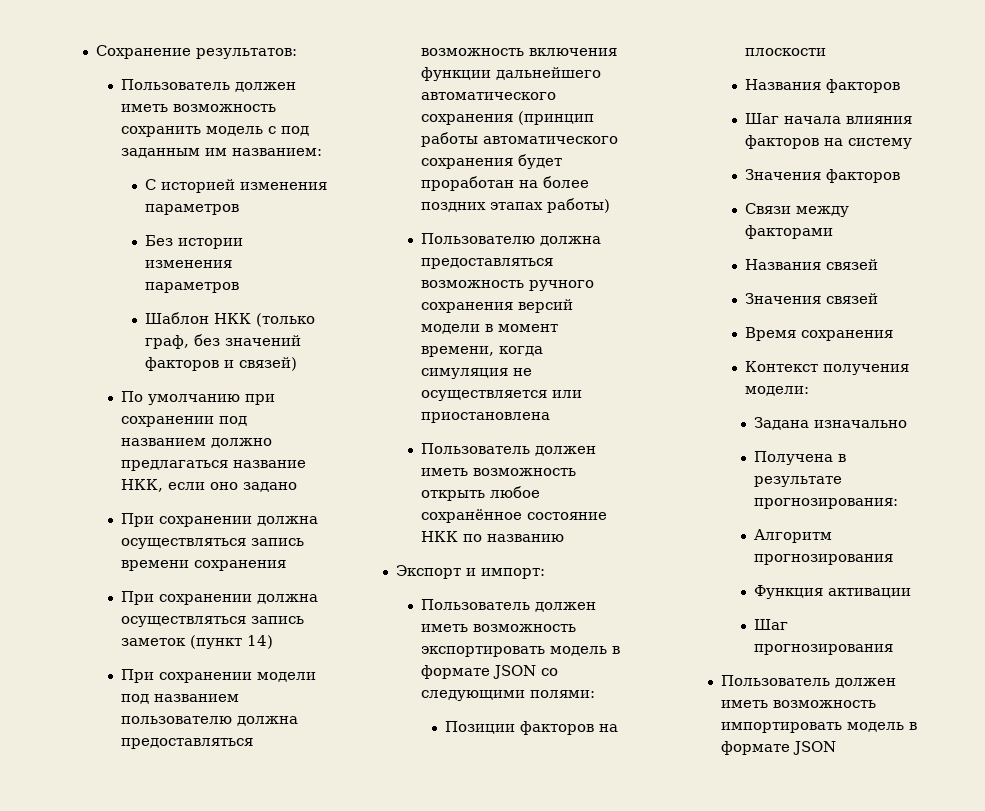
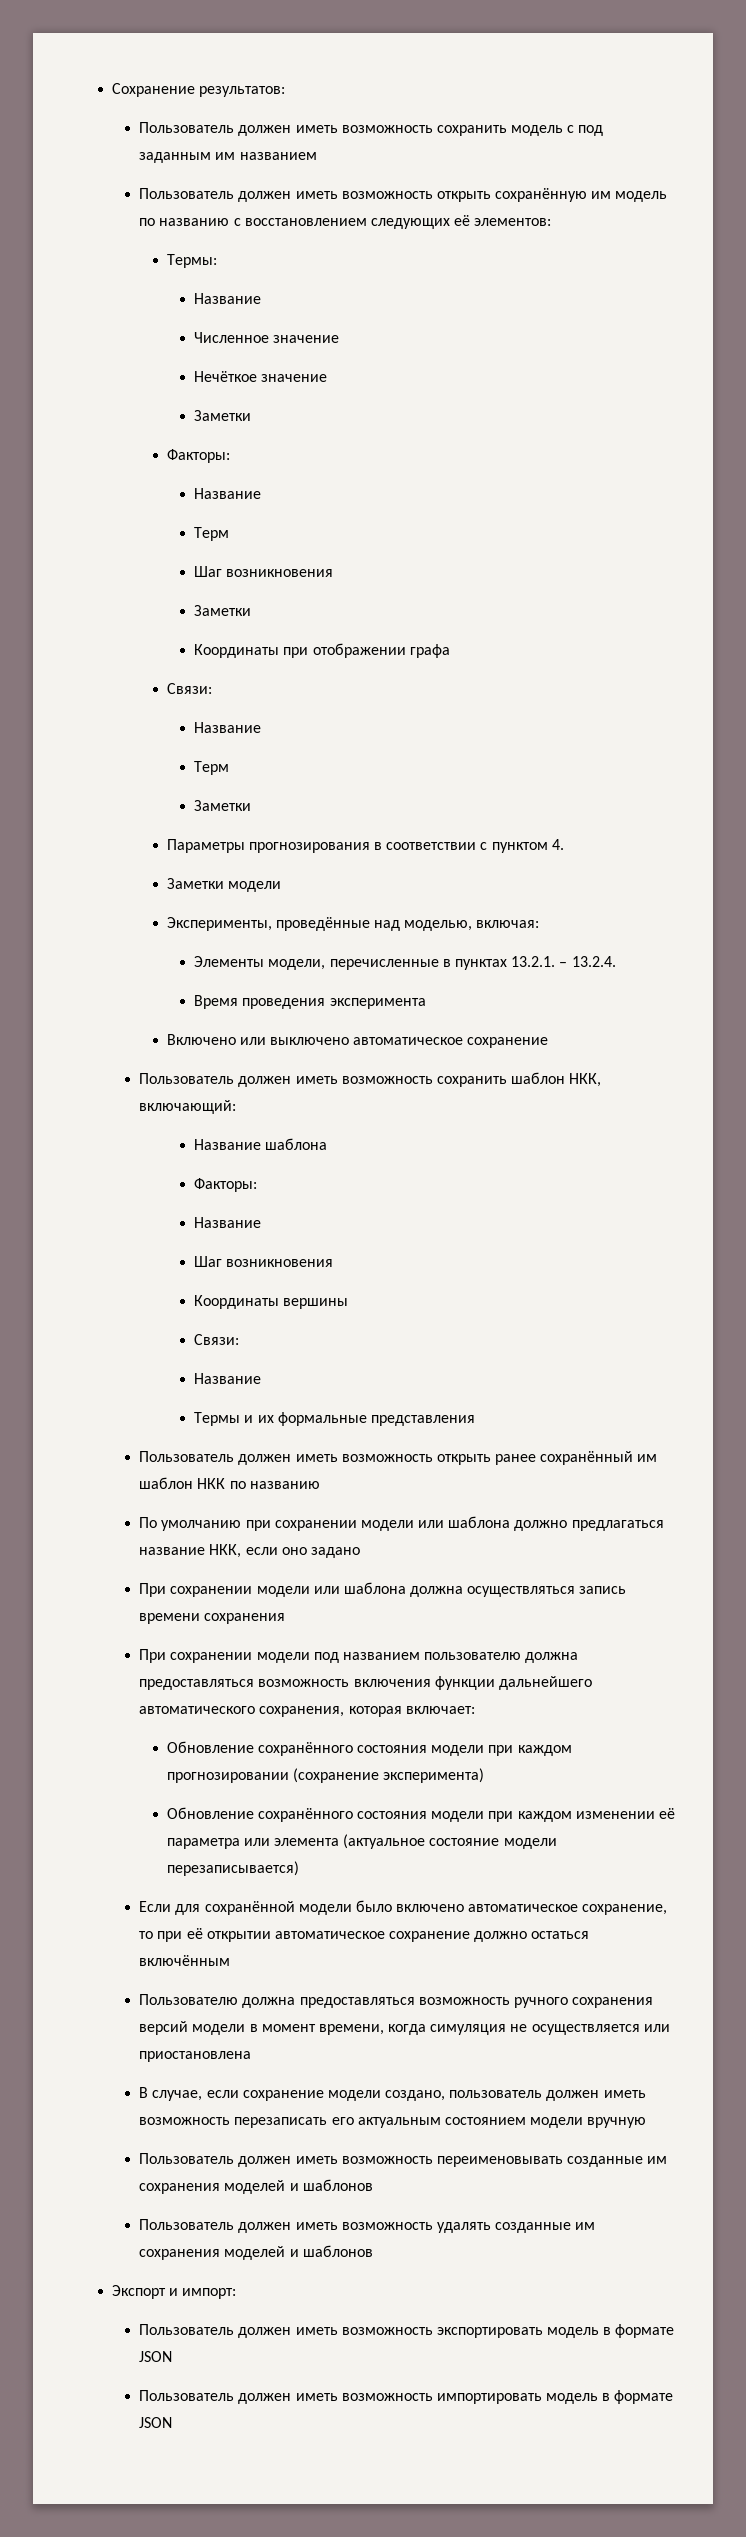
- Пользователь должен иметь возможность сохранить модель с под заданным им названием:
- С историей изменения параметров
- Без истории изменения параметров
- Шаблон НКК (только граф, без значений факторов и связей)
+ Пользователь должен иметь возможность сохранить модель с под заданным им названием
+ Пользователь должен иметь возможность открыть сохранённую им модель по названию с восстановлением следующих её элементов:
+ Термы:
+ Название
+ Численное значение
+ Нечёткое значение
+ Заметки
+ Факторы:
+ Название
+ Терм
+ Шаг возникновения
+ Заметки
+ Координаты при отображении графа
+ Связи:
+ Название
+ Терм
+ Заметки
+ Параметры прогнозирования в соответствии с пунктом 4.
+ Заметки модели
+ Эксперименты, проведённые над моделью, включая:
+ Элементы модели, перечисленные в пунктах 13.2.1. – 13.2.4.
+ Время проведения эксперимента
+ Включено или выключено автоматическое сохранение
+ Пользователь должен иметь возможность сохранить шаблон НКК, включающий:
+ Название шаблона
+ Факторы:
+ Название
+ Шаг возникновения
+ Координаты вершины
+ Связи:
+ Название
+ Термы и их формальные представления
+ Пользователь должен иметь возможность открыть ранее сохранённый им шаблон НКК по названию
- По умолчанию при сохранении под названием должно предлагаться название НКК, если оно задано
+ По умолчанию при сохранении модели или шаблона должно предлагаться название НКК, если оно задано
- При сохранении должна осуществляться запись времени сохранения
+ При сохранении модели или шаблона должна осуществляться запись времени сохранения
- При сохранении должна осуществляться запись заметок (пункт 14)
- При сохранении модели под названием пользователю должна предоставляться возможность включения функции дальнейшего автоматического сохранения (принцип работы автоматического сохранения будет проработан на более поздних этапах работы)
+ При сохранении модели под названием пользователю должна предоставляться возможность включения функции дальнейшего автоматического сохранения, которая включает:
+ Обновление сохранённого состояния модели при каждом прогнозировании (сохранение эксперимента)
+ Обновление сохранённого состояния модели при каждом изменении её параметра или элемента (актуальное состояние модели перезаписывается)
+ Если для сохранённой модели было включено автоматическое сохранение, то при её открытии автоматическое сохранение должно остаться включённым
- Пользователь должен иметь возможность открыть любое сохранённое состояние НКК по названию
+ В случае, если сохранение модели создано, пользователь должен иметь возможность перезаписать его актуальным состоянием модели вручную
+ Пользователь должен иметь возможность переименовывать созданные им сохранения моделей и шаблонов
+ Пользователь должен иметь возможность удалять созданные им сохранения моделей и шаблонов
- Пользователь должен иметь возможность экспортировать модель в формате JSON со следующими полями:
- Позиции факторов на плоскости
- Названия факторов
- Шаг начала влияния факторов на систему
- Значения факторов
- Связи между факторами
- Названия связей
- Значения связей
- Время сохранения
- Контекст получения модели:
- Задана изначально
- Получена в результате прогнозирования:
- Алгоритм прогнозирования
- Функция активации
- Шаг прогнозирования
+ Пользователь должен иметь возможность экспортировать модель в формате JSON

